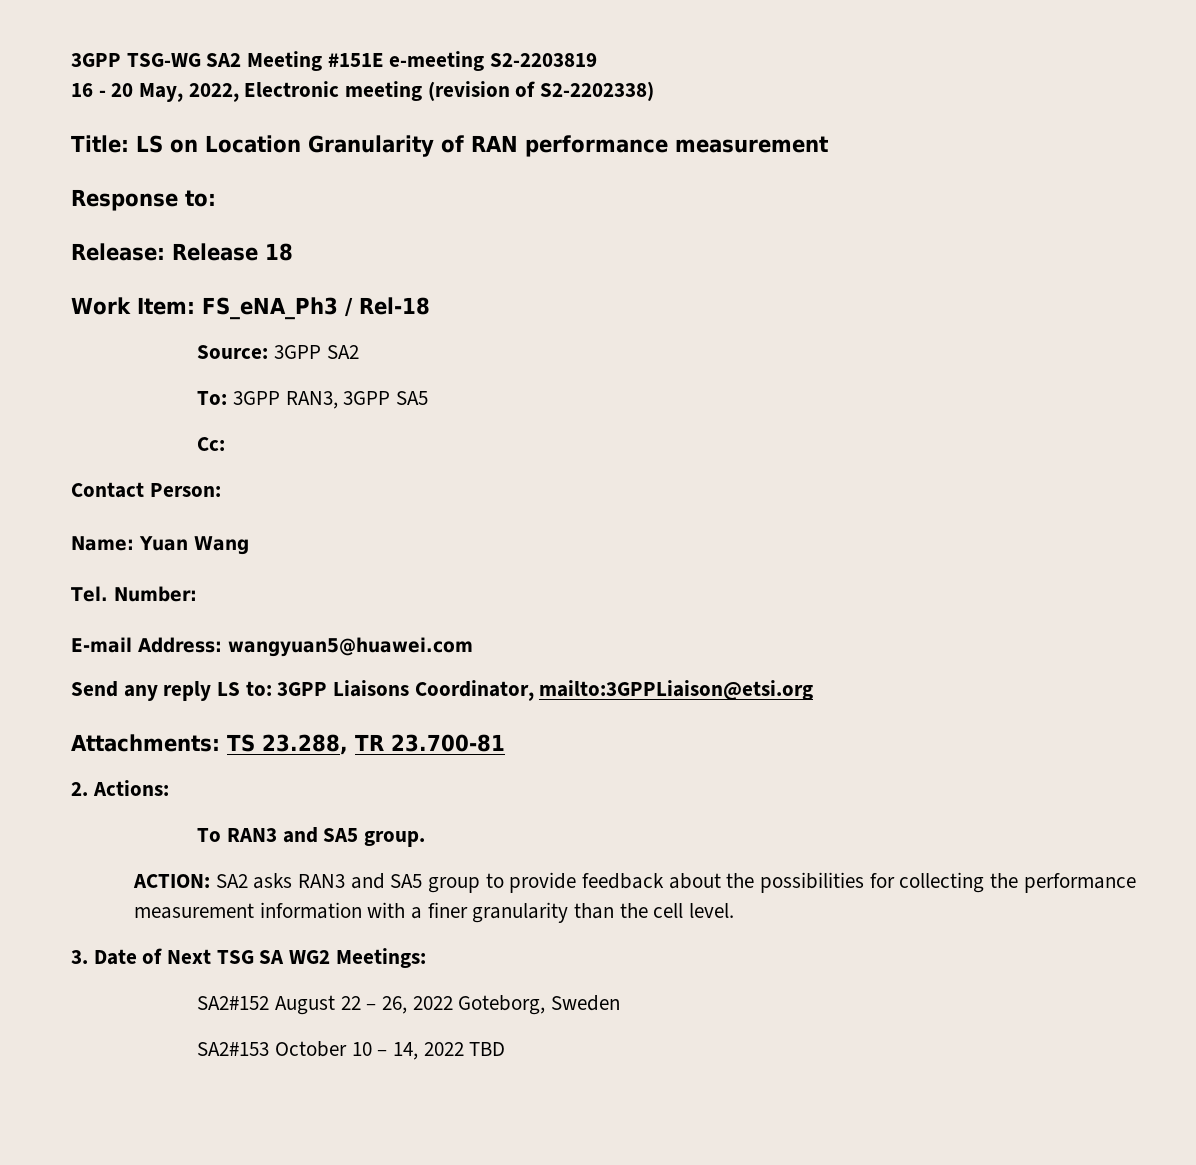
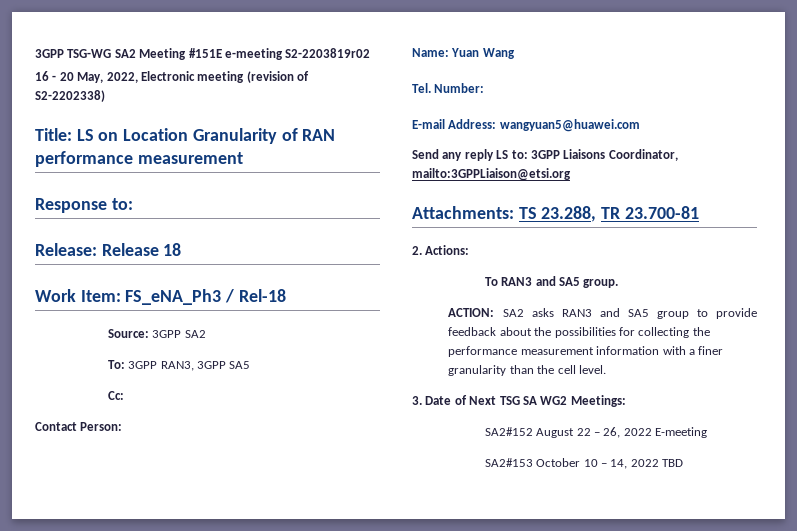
- 3GPP TSG-WG SA2 Meeting #151E e-meeting S2-2203819
+ 3GPP TSG-WG SA2 Meeting #151E e-meeting S2-2203819r02
- SA2#152 August 22 – 26, 2022 Goteborg, Sweden
+ SA2#152 August 22 – 26, 2022 E-meeting

